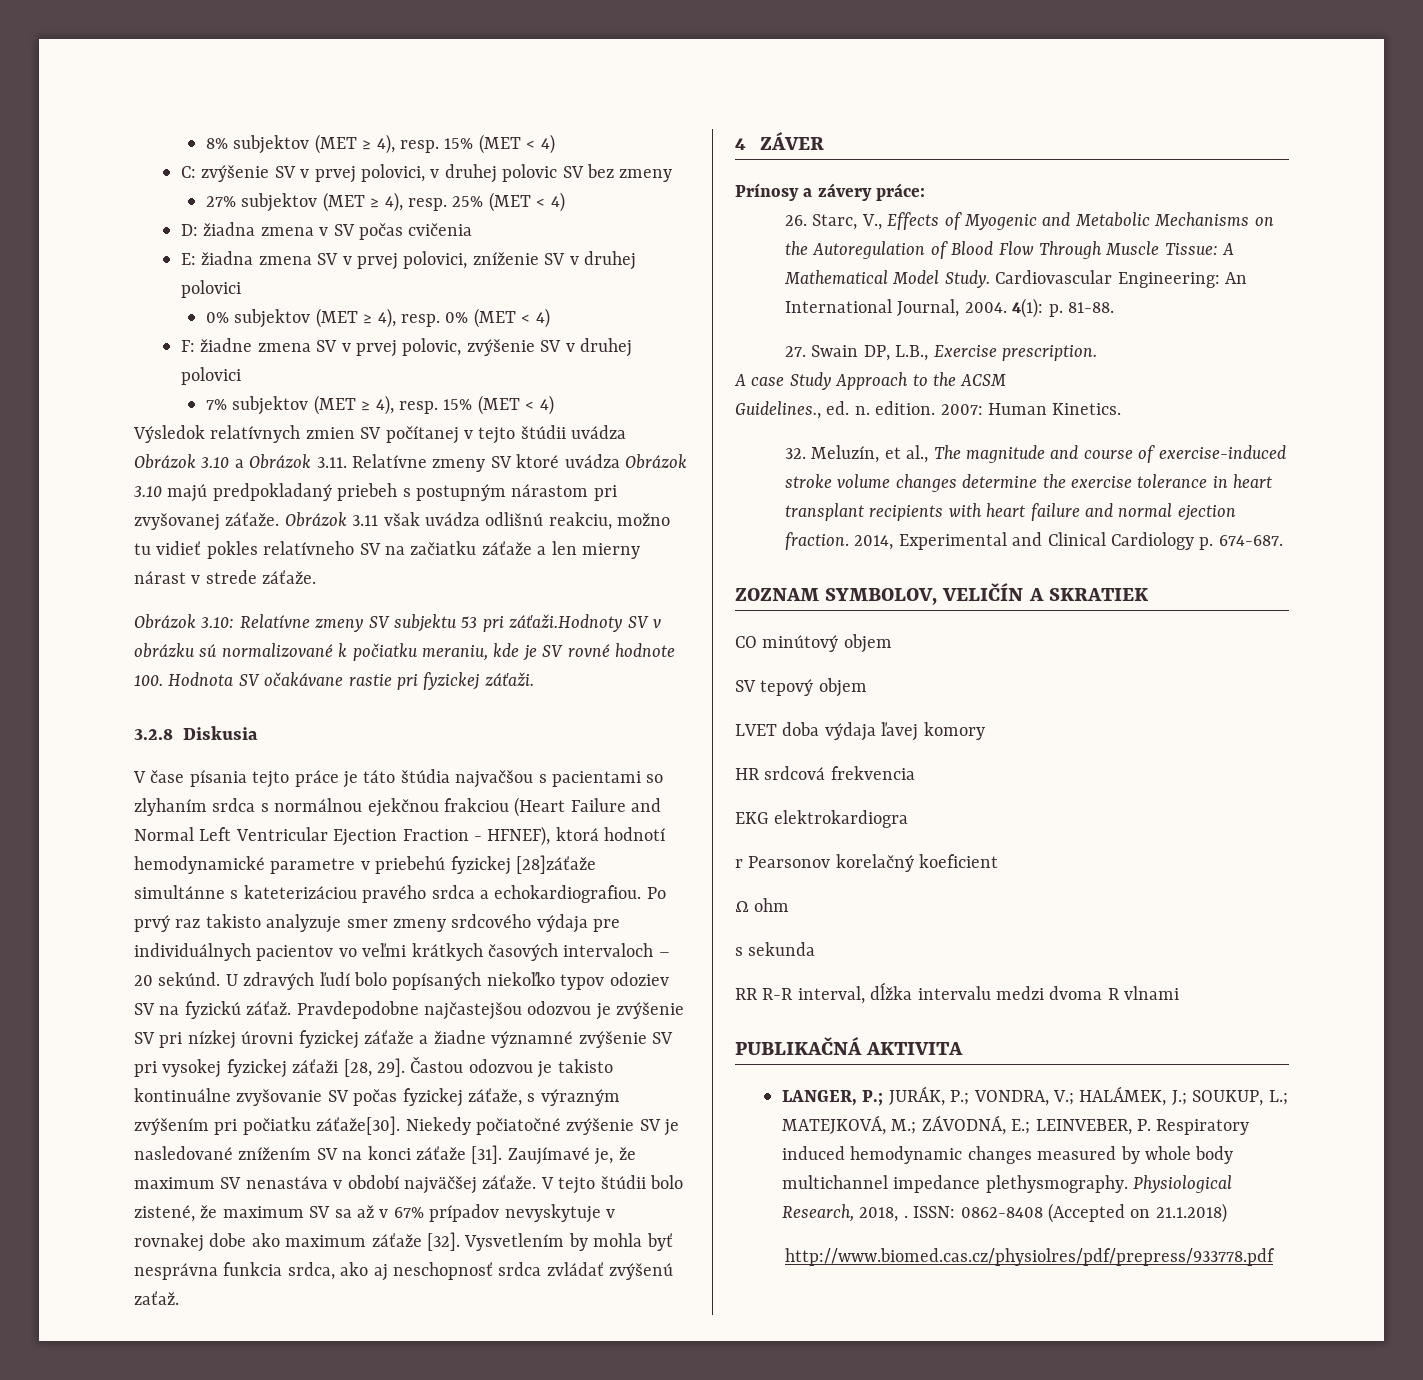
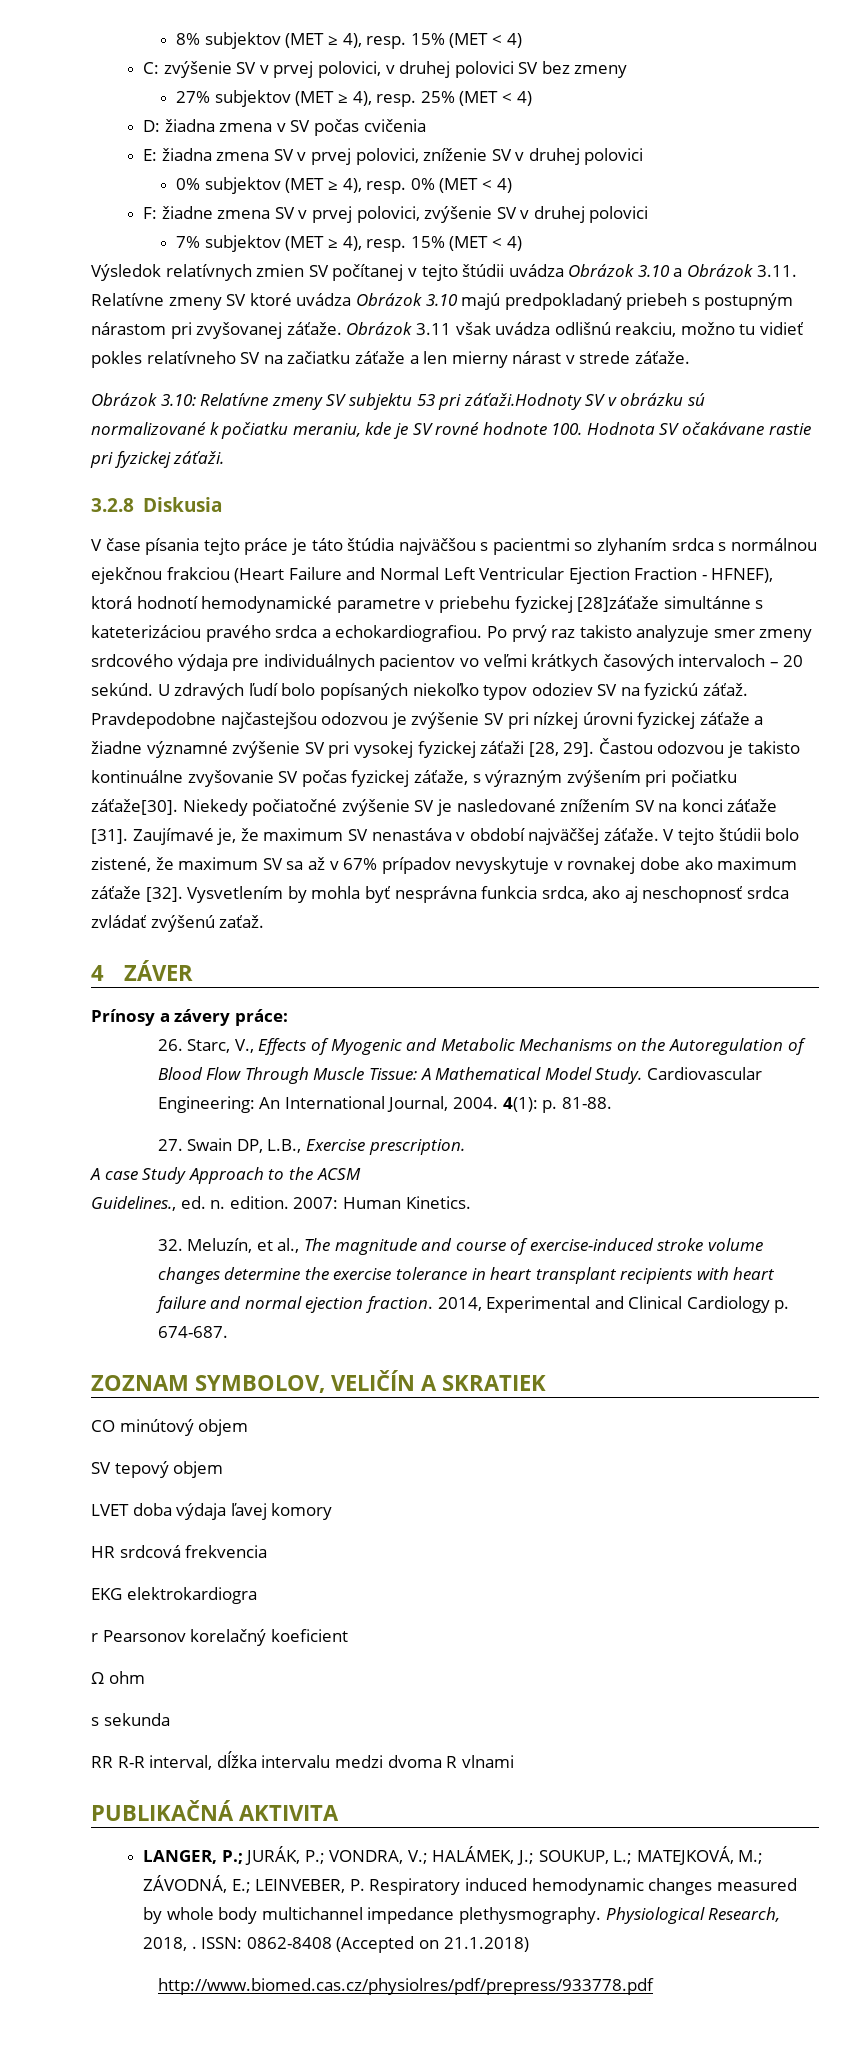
- C: zvýšenie SV v prvej polovici, v druhej polovic SV bez zmeny
+ C: zvýšenie SV v prvej polovici, v druhej polovici SV bez zmeny
- F: žiadne zmena SV v prvej polovic, zvýšenie SV v druhej polovici
+ F: žiadne zmena SV v prvej polovici, zvýšenie SV v druhej polovici
- V čase písania tejto práce je táto štúdia najvačšou s pacientami so zlyhaním srdca s normálnou ejekčnou frakciou (Heart Failure and Normal Left Ventricular Ejection Fraction - HFNEF), ktorá hodnotí hemodynamické parametre v priebehú fyzickej [28]záťaže simultánne s kateterizáciou pravého srdca a echokardiografiou.
+ V čase písania tejto práce je táto štúdia najväčšou s pacientmi so zlyhaním srdca s normálnou ejekčnou frakciou (Heart Failure and Normal Left Ventricular Ejection Fraction - HFNEF), ktorá hodnotí hemodynamické parametre v priebehu fyzickej [28]záťaže simultánne s kateterizáciou pravého srdca a echokardiografiou.

